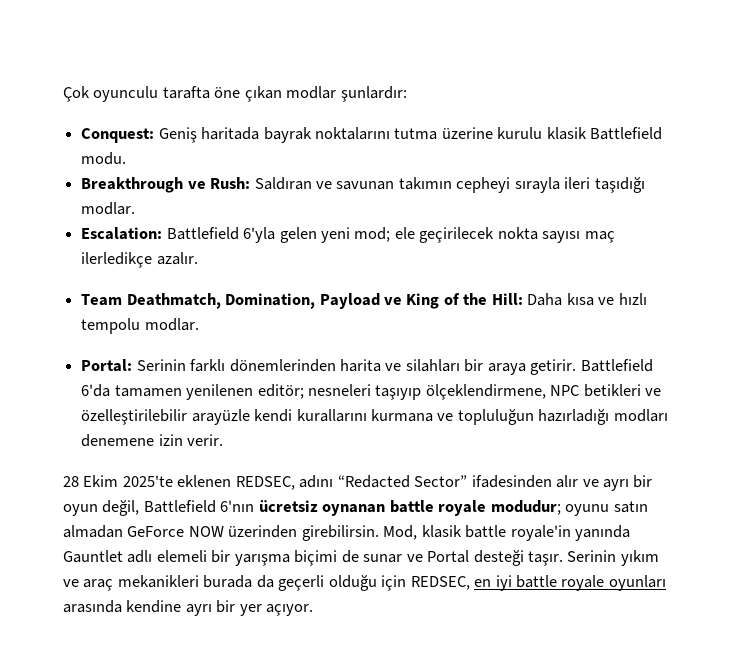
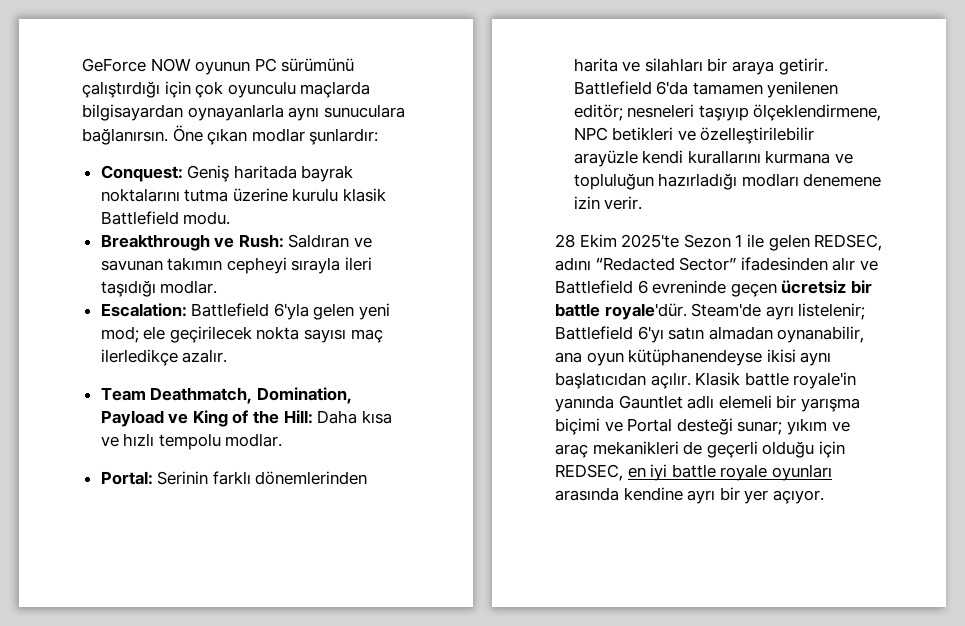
- Çok oyunculu tarafta öne çıkan modlar şunlardır:
+ GeForce NOW oyunun PC sürümünü çalıştırdığı için çok oyunculu maçlarda bilgisayardan oynayanlarla aynı sunuculara bağlanırsın. Öne çıkan modlar şunlardır:
- 28 Ekim 2025'te eklenen REDSEC, adını “Redacted Sector” ifadesinden alır ve ayrı bir oyun değil, Battlefield 6'nın ücretsiz oynanan battle royale modudur; oyunu satın almadan GeForce NOW üzerinden girebilirsin. Mod, klasik battle royale'in yanında Gauntlet adlı elemeli bir yarışma biçimi de sunar ve Portal desteği taşır. Serinin yıkım ve araç mekanikleri burada da geçerli olduğu için REDSEC, en iyi battle royale oyunları arasında kendine ayrı bir yer açıyor.
+ 28 Ekim 2025'te Sezon 1 ile gelen REDSEC, adını “Redacted Sector” ifadesinden alır ve Battlefield 6 evreninde geçen ücretsiz bir battle royale'dür. Steam'de ayrı listelenir; Battlefield 6'yı satın almadan oynanabilir, ana oyun kütüphanendeyse ikisi aynı başlatıcıdan açılır. Klasik battle royale'in yanında Gauntlet adlı elemeli bir yarışma biçimi ve Portal desteği sunar; yıkım ve araç mekanikleri de geçerli olduğu için REDSEC, en iyi battle royale oyunları arasında kendine ayrı bir yer açıyor.

